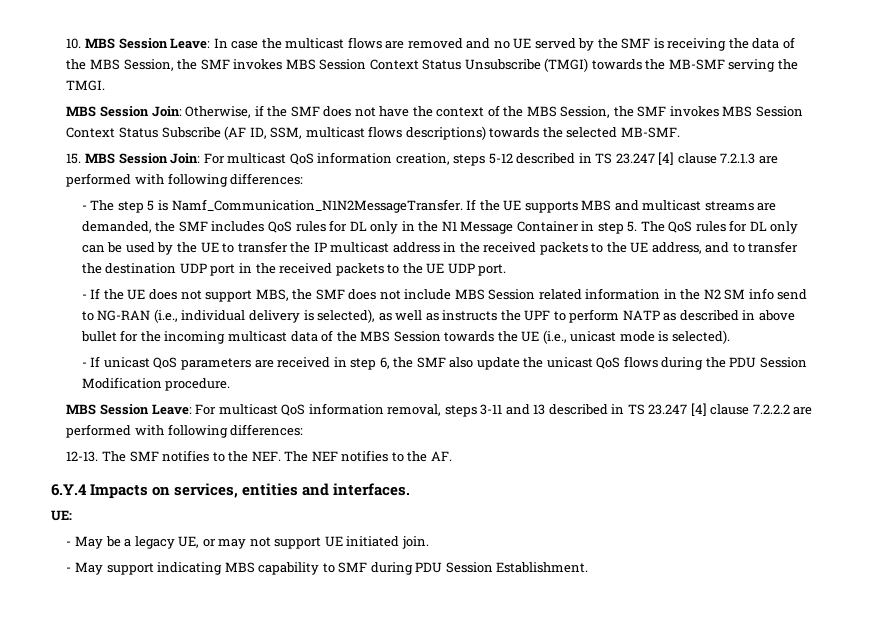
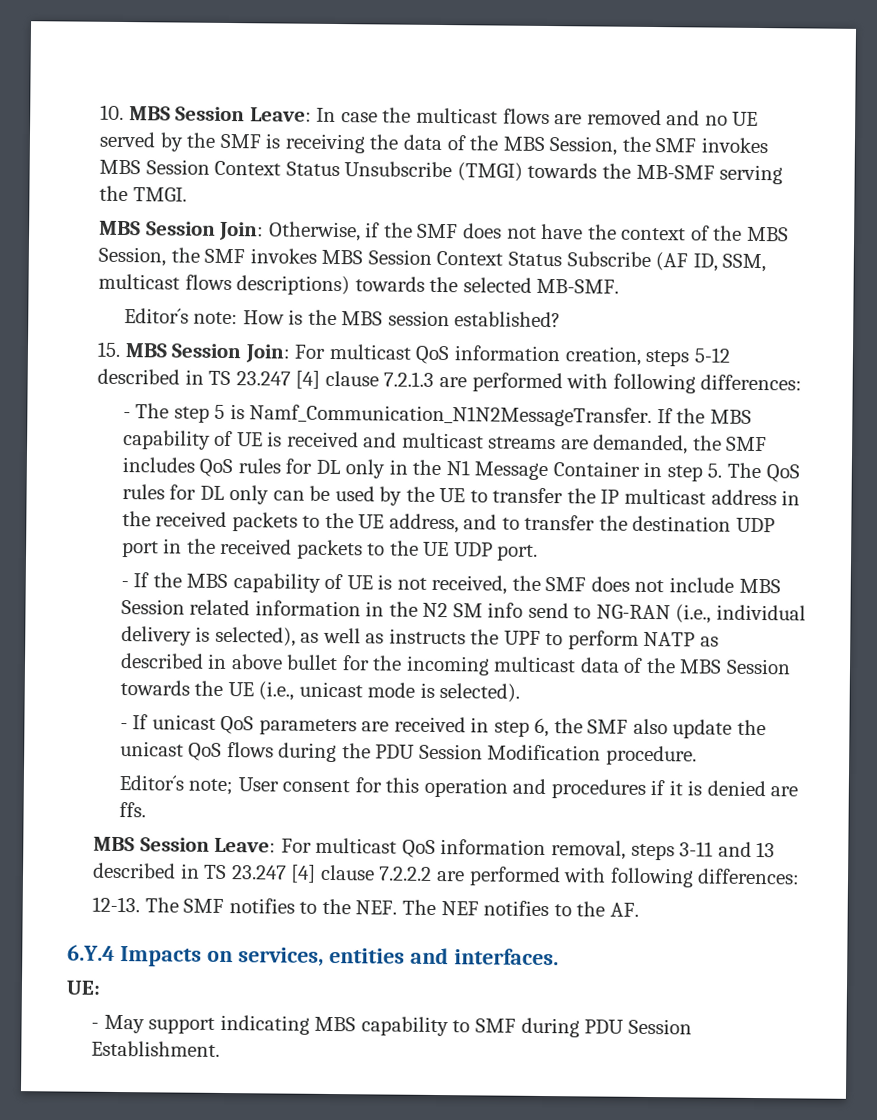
+ Editor´s note: How is the MBS session established?
- If the UE supports MBS and multicast streams are demanded, the SMF includes QoS rules for DL only in the N1 Message Container in step 5. The QoS rules for DL only can be used by the UE to transfer the IP multicast address in the received packets to the UE address, and to transfer the destination UDP port in the received packets to the UE UDP port.
+ If the MBS capability of UE is received and multicast streams are demanded, the SMF includes QoS rules for DL only in the N1 Message Container in step 5. The QoS rules for DL only can be used by the UE to transfer the IP multicast address in the received packets to the UE address, and to transfer the destination UDP port in the received packets to the UE UDP port.
- - If the UE does not support MBS, the SMF does not include MBS Session related information in the N2 SM info send to NG-RAN (i.e., individual delivery is selected), as well as instructs the UPF to perform NATP as described in above bullet for the incoming multicast data of the MBS Session towards the UE (i.e., unicast mode is selected).
+ - If the MBS capability of UE is not received, the SMF does not include MBS Session related information in the N2 SM info send to NG-RAN (i.e., individual delivery is selected), as well as instructs the UPF to perform NATP as described in above bullet for the incoming multicast data of the MBS Session towards the UE (i.e., unicast mode is selected).
+ Editor´s note; User consent for this operation and procedures if it is denied are ffs.
- - May be a legacy UE, or may not support UE initiated join.

